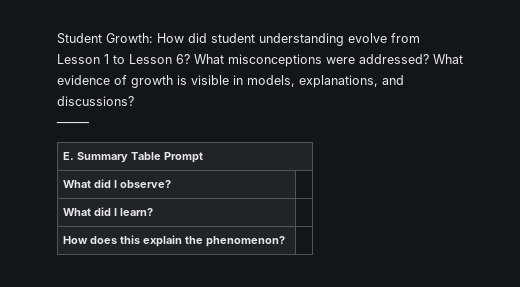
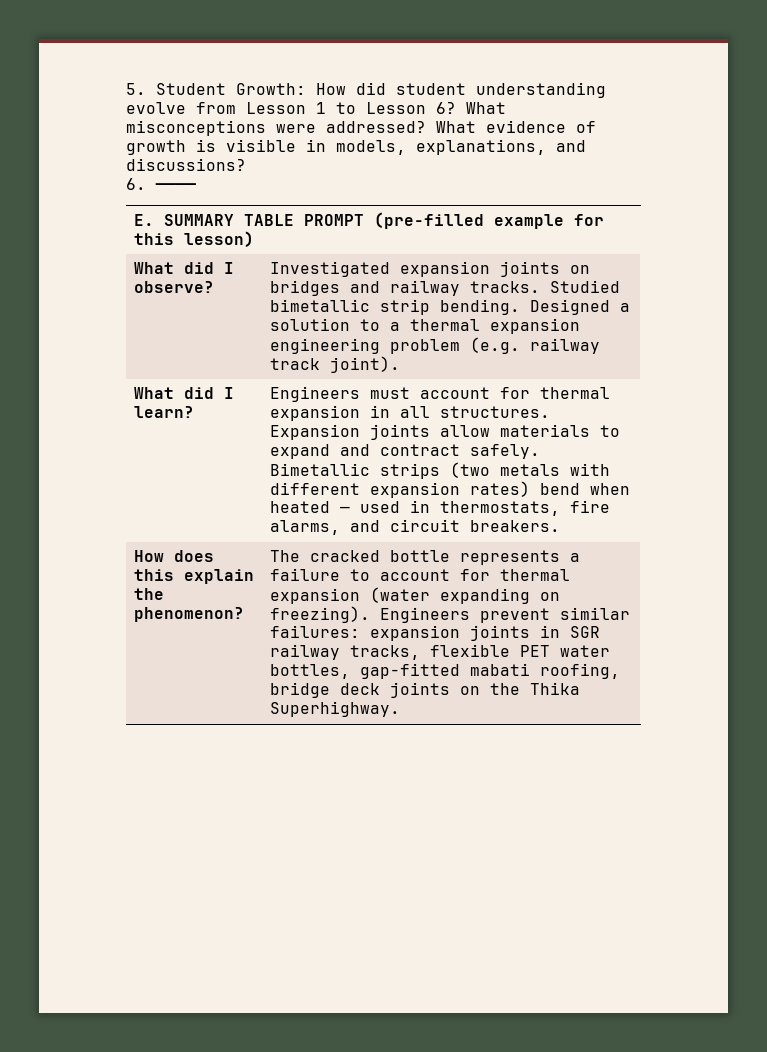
- Student Growth: How did student understanding evolve from Lesson 1 to Lesson 6?
+ 5. Student Growth: How did student understanding evolve from Lesson 1 to Lesson 6?
- ────
+ 6. ────
- E. Summary Table Prompt
- What did I observe? |
- What did I learn? |
+ E. SUMMARY TABLE PROMPT (pre-filled example for this lesson)
+ What did I observe? | Investigated expansion joints on bridges and railway tracks. Studied bimetallic strip bending. Designed a solution to a thermal expansion engineering problem (e.g. railway track joint).
+ What did I learn? | Engineers must account for thermal expansion in all structures. Expansion joints allow materials to expand and contract safely. Bimetallic strips (two metals with different expansion rates) bend when heated — used in thermostats, fire alarms, and circuit breakers.
+ The cracked bottle represents a failure to account for thermal expansion (water expanding on freezing). Engineers prevent similar failures: expansion joints in SGR railway tracks, flexible PET water bottles, gap-fitted mabati roofing, bridge deck joints on the Thika Superhighway.

